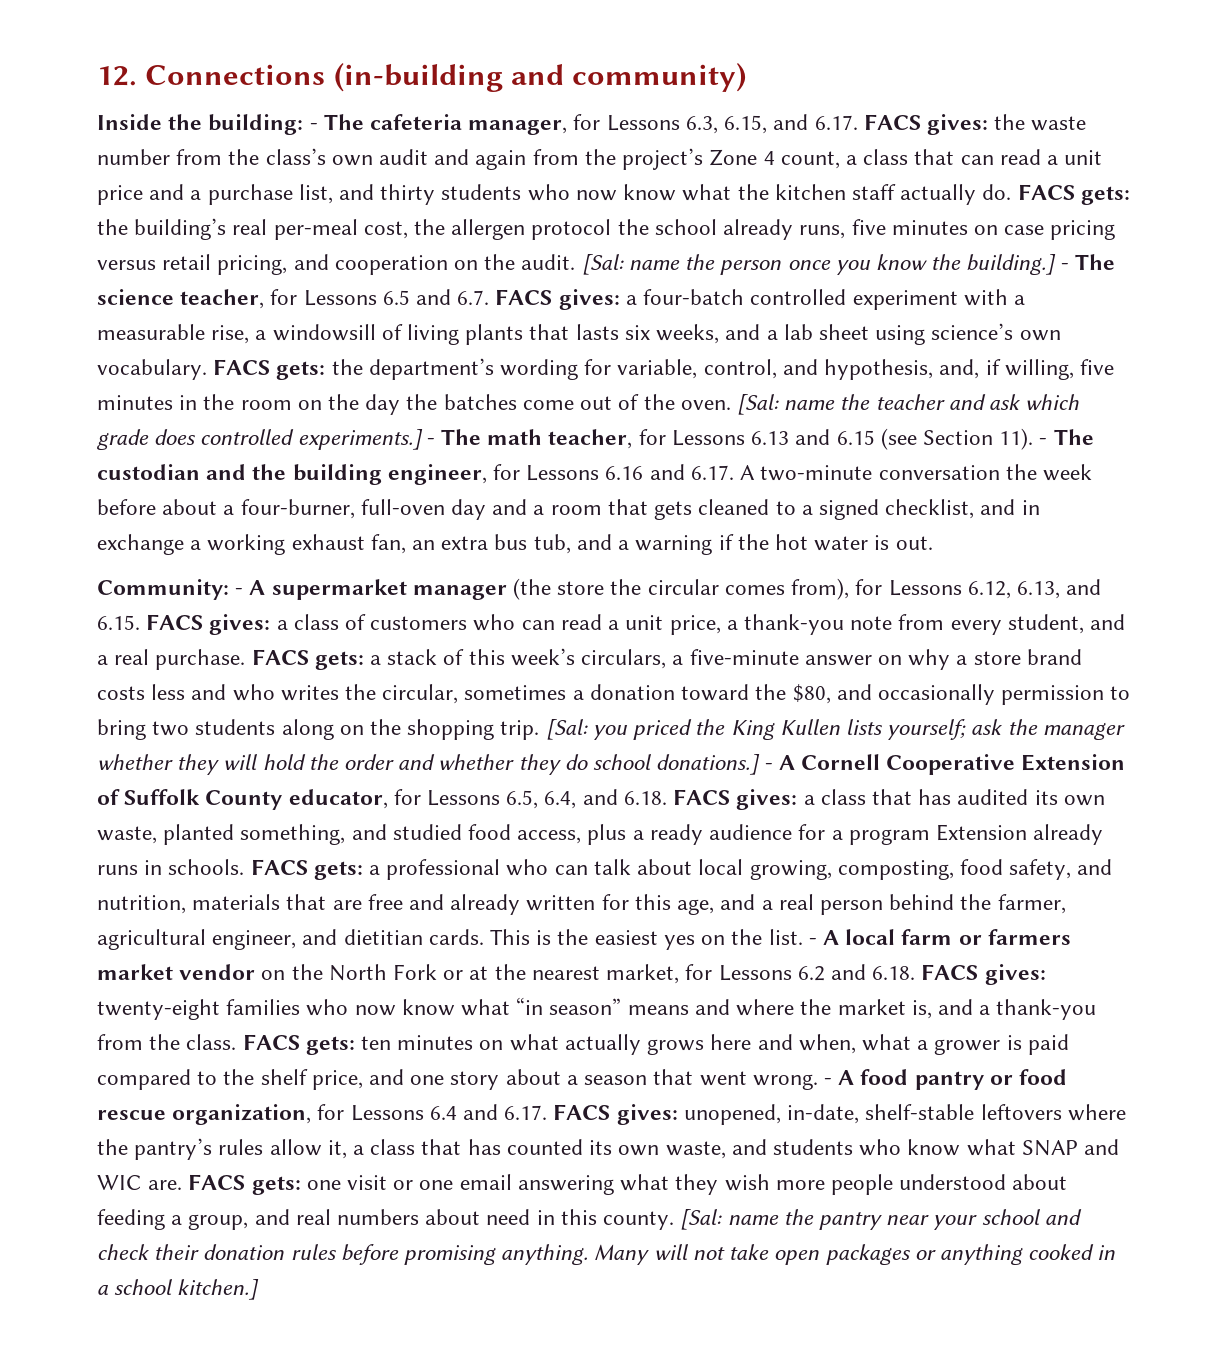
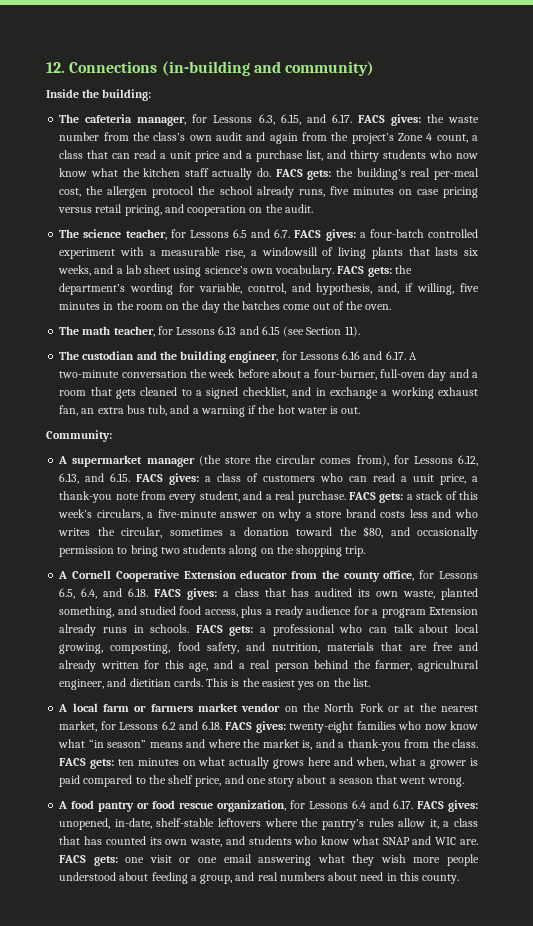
- Inside the building: - The cafeteria manager, for Lessons 6.3, 6.15, and 6.17. FACS gives: the waste number from the class’s own audit and again from the project’s Zone 4 count, a class that can read a unit price and a purchase list, and thirty students who now know what the kitchen staff actually do.
+ Inside the building:
+ The cafeteria manager, for Lessons 6.3, 6.15, and 6.17. FACS gives: the waste number from the class’s own audit and again from the project’s Zone 4 count, a class that can read a unit price and a purchase list, and thirty students who now know what the kitchen staff actually do.
- the building’s real per-meal cost, the allergen protocol the school already runs, five minutes on case pricing versus retail pricing, and cooperation on the audit. [Sal: name the person once you know the building.] - The science teacher, for Lessons 6.5 and 6.7. FACS gives:
+ the building’s real per-meal cost, the allergen protocol the school already runs, five minutes on case pricing versus retail pricing, and cooperation on the audit.
+ The science teacher, for Lessons 6.5 and 6.7. FACS gives:
- the department’s wording for variable, control, and hypothesis, and, if willing, five minutes in the room on the day the batches come out of the oven. [Sal: name the teacher and ask which grade does controlled experiments.] - The math teacher, for Lessons 6.13 and 6.15 (see Section 11). - The custodian and the building engineer, for Lessons 6.16 and 6.17. A two-minute conversation the week before about a four-burner, full-oven day and a room that gets cleaned to a signed checklist, and in exchange a working exhaust fan, an extra bus tub, and a warning if the hot water is out.
+ the department’s wording for variable, control, and hypothesis, and, if willing, five minutes in the room on the day the batches come out of the oven.
+ The math teacher, for Lessons 6.13 and 6.15 (see Section 11).
+ The custodian and the building engineer, for Lessons 6.16 and 6.17. A two-minute conversation the week before about a four-burner, full-oven day and a room that gets cleaned to a signed checklist, and in exchange a working exhaust fan, an extra bus tub, and a warning if the hot water is out.
- Community: - A supermarket manager (the store the circular comes from), for Lessons 6.12, 6.13, and 6.15. FACS gives: a class of customers who can read a unit price, a thank-you note from every student, and a real purchase.
+ Community:
+ A supermarket manager (the store the circular comes from), for Lessons 6.12, 6.13, and 6.15. FACS gives: a class of customers who can read a unit price, a thank-you note from every student, and a real purchase.
- a stack of this week’s circulars, a five-minute answer on why a store brand costs less and who writes the circular, sometimes a donation toward the $80, and occasionally permission to bring two students along on the shopping trip. [Sal: you priced the King Kullen lists yourself; ask the manager whether they will hold the order and whether they do school donations.] - A Cornell Cooperative Extension of Suffolk County educator, for Lessons 6.5, 6.4, and 6.18. FACS gives:
+ a stack of this week’s circulars, a five-minute answer on why a store brand costs less and who writes the circular, sometimes a donation toward the $80, and occasionally permission to bring two students along on the shopping trip.
+ A Cornell Cooperative Extension educator from the county office, for Lessons 6.5, 6.4, and 6.18. FACS gives:
- This is the easiest yes on the list. - A local farm or farmers market vendor on the North Fork or at the nearest market, for Lessons 6.2 and 6.18. FACS gives: twenty-eight families who now know what “in season” means and where the market is, and a thank-you from the class.
+ This is the easiest yes on the list.
+ A local farm or farmers market vendor on the North Fork or at the nearest market, for Lessons 6.2 and 6.18. FACS gives: twenty-eight families who now know what “in season” means and where the market is, and a thank-you from the class.
- ten minutes on what actually grows here and when, what a grower is paid compared to the shelf price, and one story about a season that went wrong. - A food pantry or food rescue organization, for Lessons 6.4 and 6.17. FACS gives:
+ ten minutes on what actually grows here and when, what a grower is paid compared to the shelf price, and one story about a season that went wrong.
+ A food pantry or food rescue organization, for Lessons 6.4 and 6.17. FACS gives:
- [Sal: name the pantry near your school and check their donation rules before promising anything. Many will not take open packages or anything cooked in a school kitchen.]

